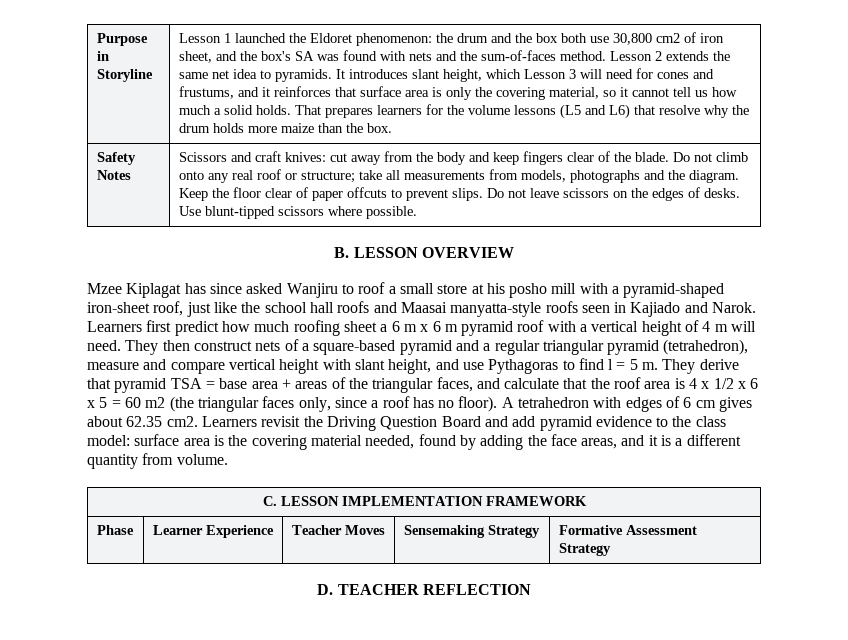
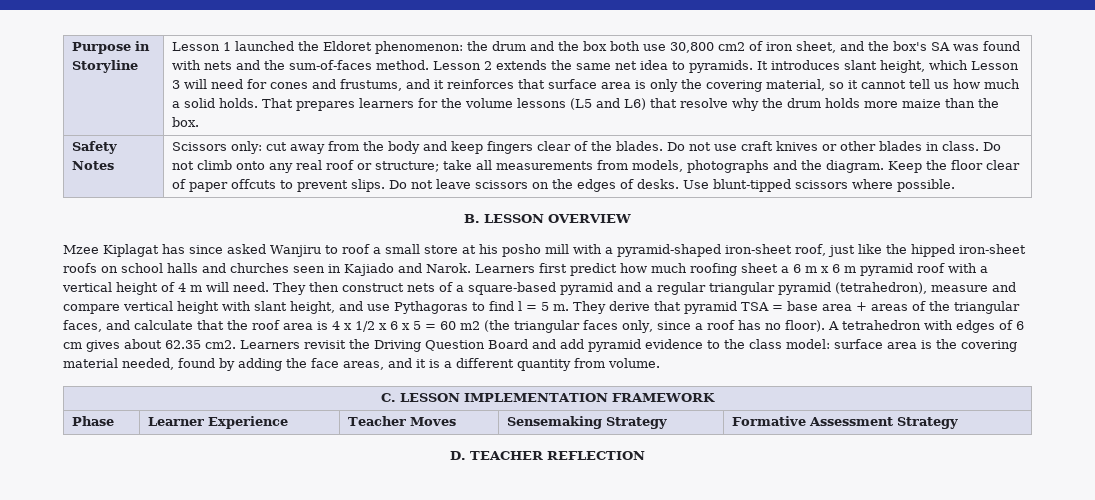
- Scissors and craft knives: cut away from the body and keep fingers clear of the blade.
+ Scissors only: cut away from the body and keep fingers clear of the blades. Do not use craft knives or other blades in class.
- Mzee Kiplagat has since asked Wanjiru to roof a small store at his posho mill with a pyramid-shaped iron-sheet roof, just like the school hall roofs and Maasai manyatta-style roofs seen in Kajiado and Narok.
+ Mzee Kiplagat has since asked Wanjiru to roof a small store at his posho mill with a pyramid-shaped iron-sheet roof, just like the hipped iron-sheet roofs on school halls and churches seen in Kajiado and Narok.

